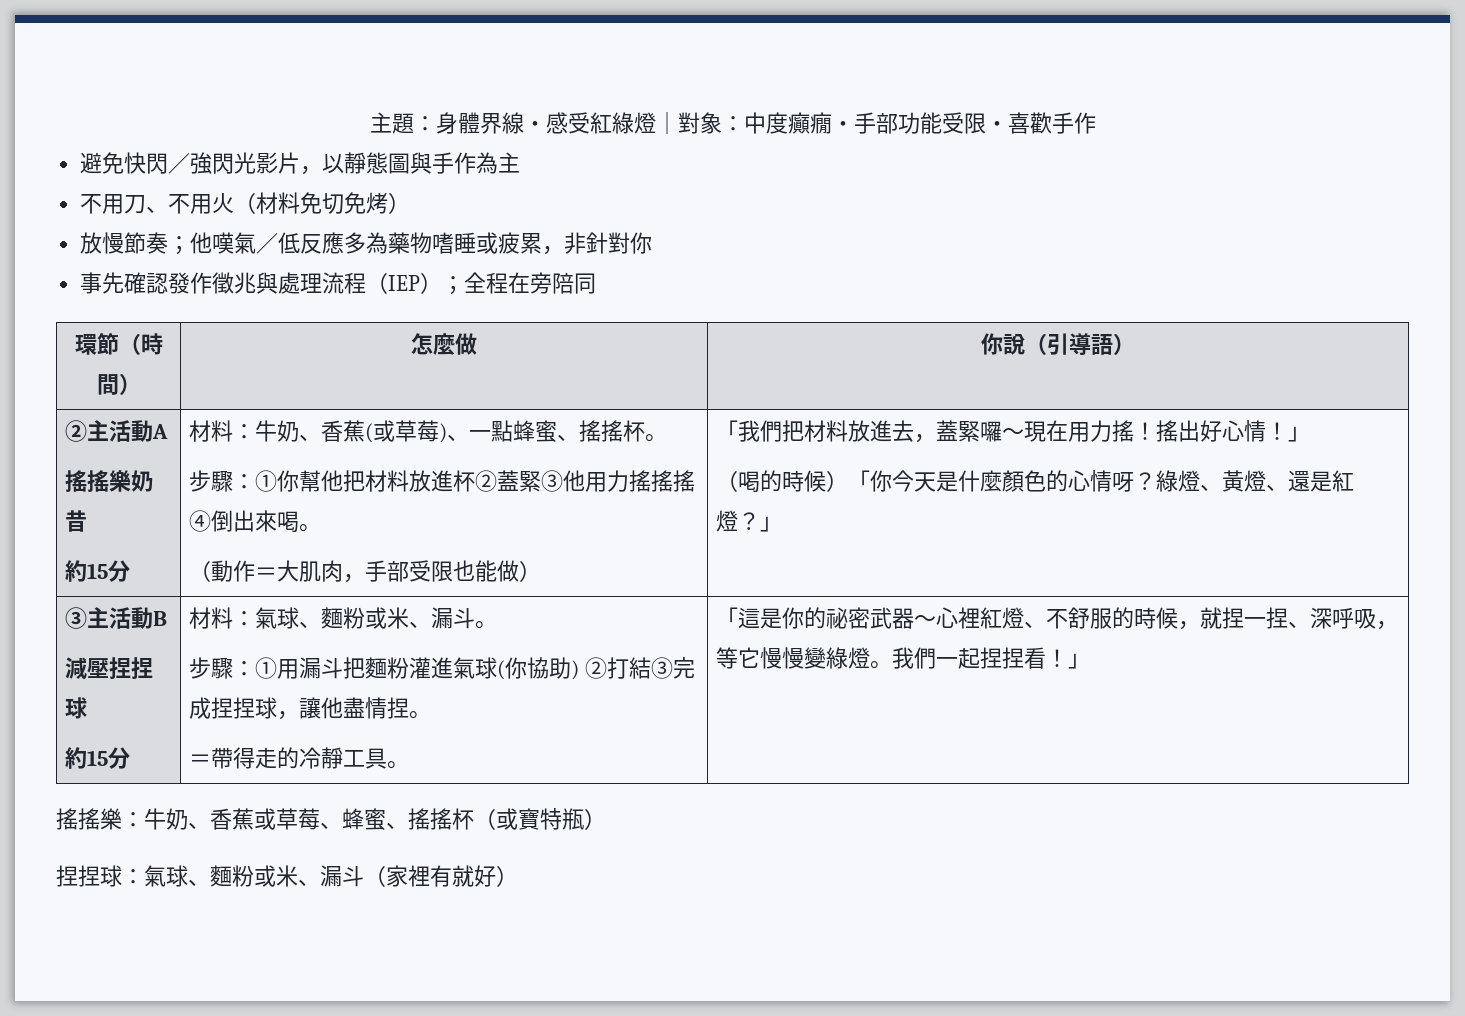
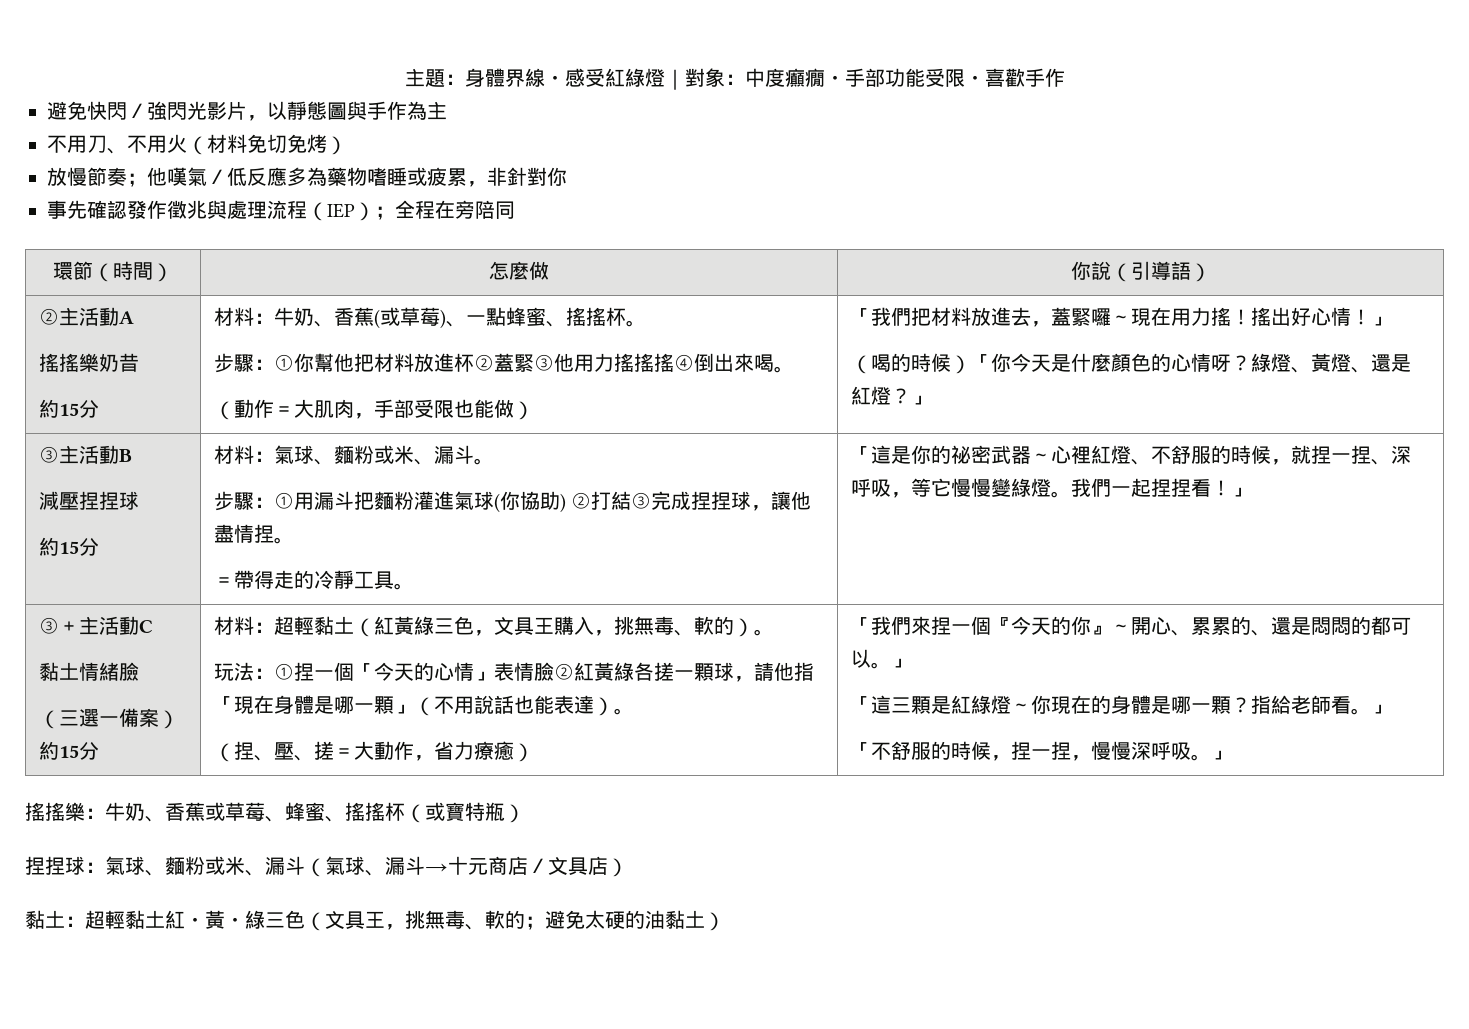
+ ③＋主活動C
+ 黏土情緒臉
+ （三選一備案）約15分 | 材料：超輕黏土（紅黃綠三色，文具王購入，挑無毒、軟的）。
+ 玩法：①捏一個「今天的心情」表情臉②紅黃綠各搓一顆球，請他指「現在身體是哪一顆」（不用說話也能表達）。
+ （捏、壓、搓＝大動作，省力療癒） | 「我們來捏一個『今天的你』～開心、累累的、還是悶悶的都可以。」
+ 「這三顆是紅綠燈～你現在的身體是哪一顆？指給老師看。」
+ 「不舒服的時候，捏一捏，慢慢深呼吸。」
- 捏捏球：氣球、麵粉或米、漏斗（家裡有就好）
+ 捏捏球：氣球、麵粉或米、漏斗（氣球、漏斗→十元商店／文具店）
+ 黏土：超輕黏土紅・黃・綠三色（文具王，挑無毒、軟的；避免太硬的油黏土）

